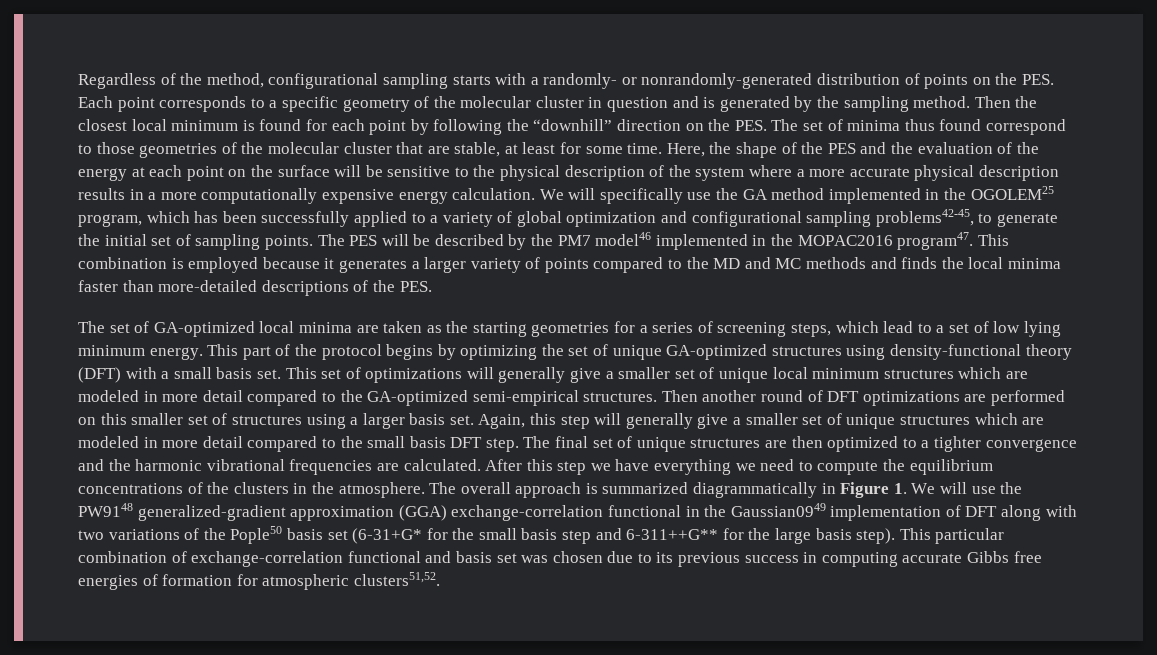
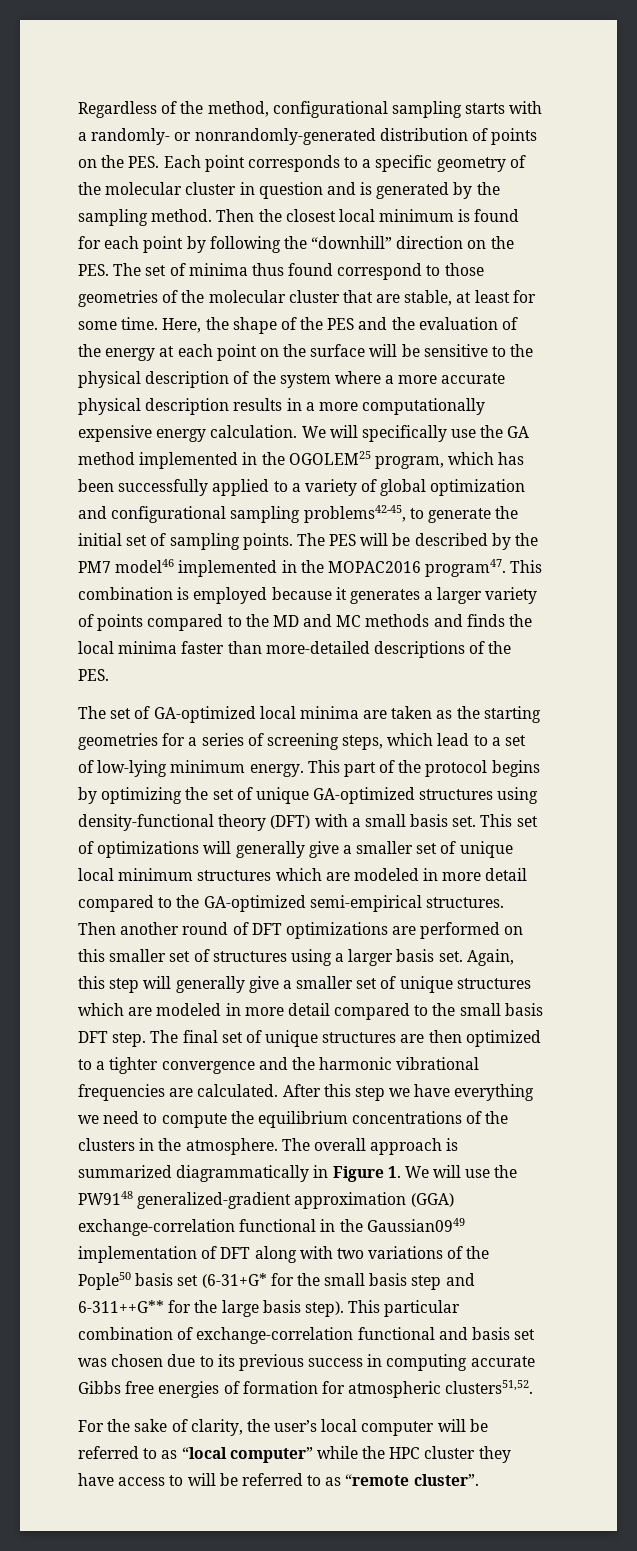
- The set of GA-optimized local minima are taken as the starting geometries for a series of screening steps, which lead to a set of low lying minimum energy.
+ The set of GA-optimized local minima are taken as the starting geometries for a series of screening steps, which lead to a set of low-lying minimum energy.
+ For the sake of clarity, the user’s local computer will be referred to as “local computer” while the HPC cluster they have access to will be referred to as “remote cluster”.

